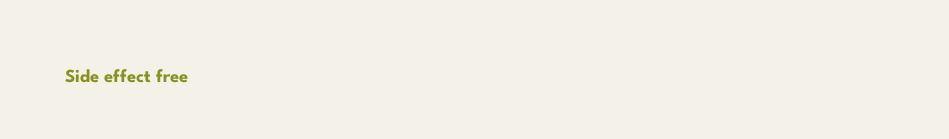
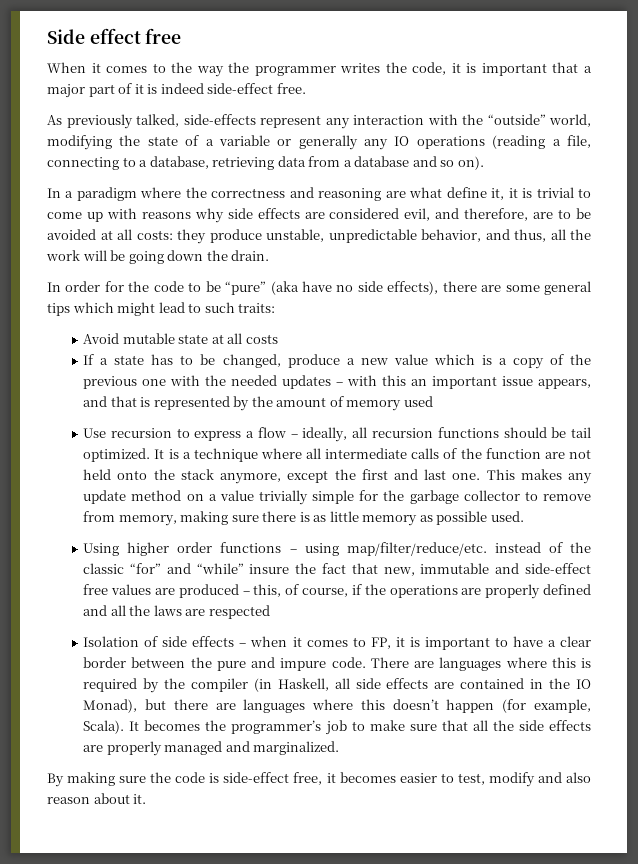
+ When it comes to the way the programmer writes the code, it is important that a major part of it is indeed side-effect free.
+ As previously talked, side-effects represent any interaction with the “outside” world, modifying the state of a variable or generally any IO operations (reading a file, connecting to a database, retrieving data from a database and so on).
+ In a paradigm where the correctness and reasoning are what define it, it is trivial to come up with reasons why side effects are considered evil, and therefore, are to be avoided at all costs: they produce unstable, unpredictable behavior, and thus, all the work will be going down the drain.
+ In order for the code to be “pure” (aka have no side effects), there are some general tips which might lead to such traits:
+ Avoid mutable state at all costs
+ If a state has to be changed, produce a new value which is a copy of the previous one with the needed updates – with this an important issue appears, and that is represented by the amount of memory used
+ Use recursion to express a flow – ideally, all recursion functions should be tail optimized. It is a technique where all intermediate calls of the function are not held onto the stack anymore, except the first and last one. This makes any update method on a value trivially simple for the garbage collector to remove from memory, making sure there is as little memory as possible used.
+ Using higher order functions – using map/filter/reduce/etc. instead of the classic “for” and “while” insure the fact that new, immutable and side-effect free values are produced – this, of course, if the operations are properly defined and all the laws are respected
+ Isolation of side effects – when it comes to FP, it is important to have a clear border between the pure and impure code. There are languages where this is required by the compiler (in Haskell, all side effects are contained in the IO Monad), but there are languages where this doesn’t happen (for example, Scala). It becomes the programmer’s job to make sure that all the side effects are properly managed and marginalized.
+ By making sure the code is side-effect free, it becomes easier to test, modify and also reason about it.

